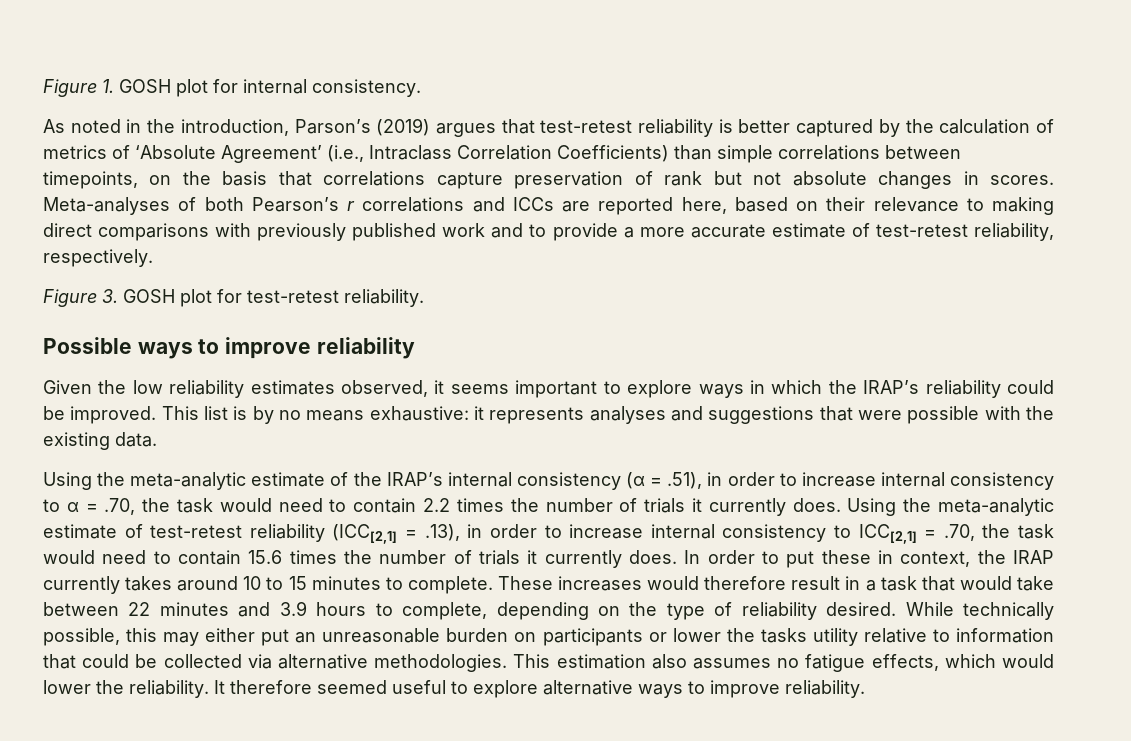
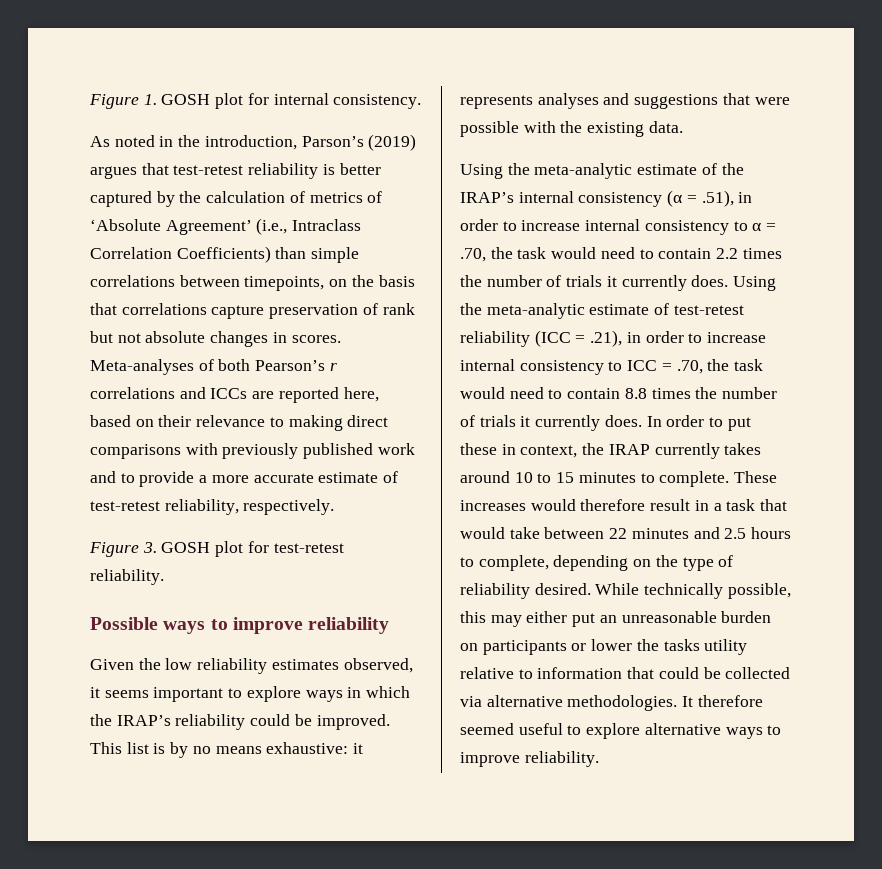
- Using the meta-analytic estimate of test-retest reliability (ICC[2,1] = .13), in order to increase internal consistency to ICC[2,1] = .70, the task would need to contain 15.6 times the number of trials it currently does.
+ Using the meta-analytic estimate of test-retest reliability (ICC = .21), in order to increase internal consistency to ICC = .70, the task would need to contain 8.8 times the number of trials it currently does.
- These increases would therefore result in a task that would take between 22 minutes and 3.9 hours to complete, depending on the type of reliability desired.
+ These increases would therefore result in a task that would take between 22 minutes and 2.5 hours to complete, depending on the type of reliability desired.
- This estimation also assumes no fatigue effects, which would lower the reliability.

